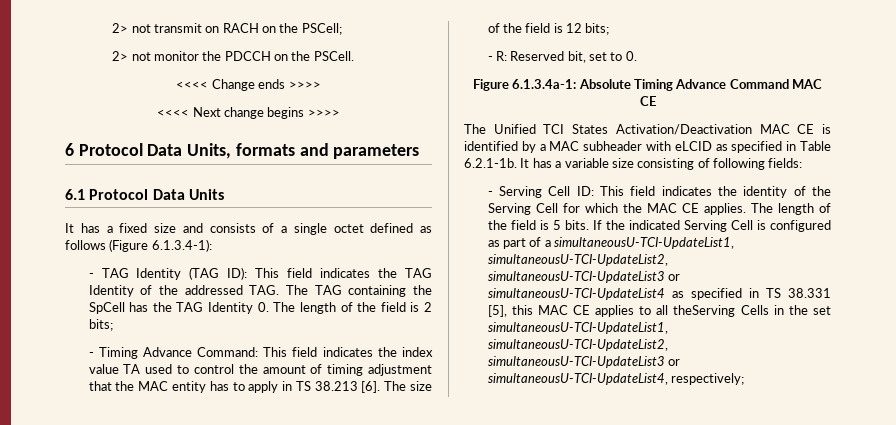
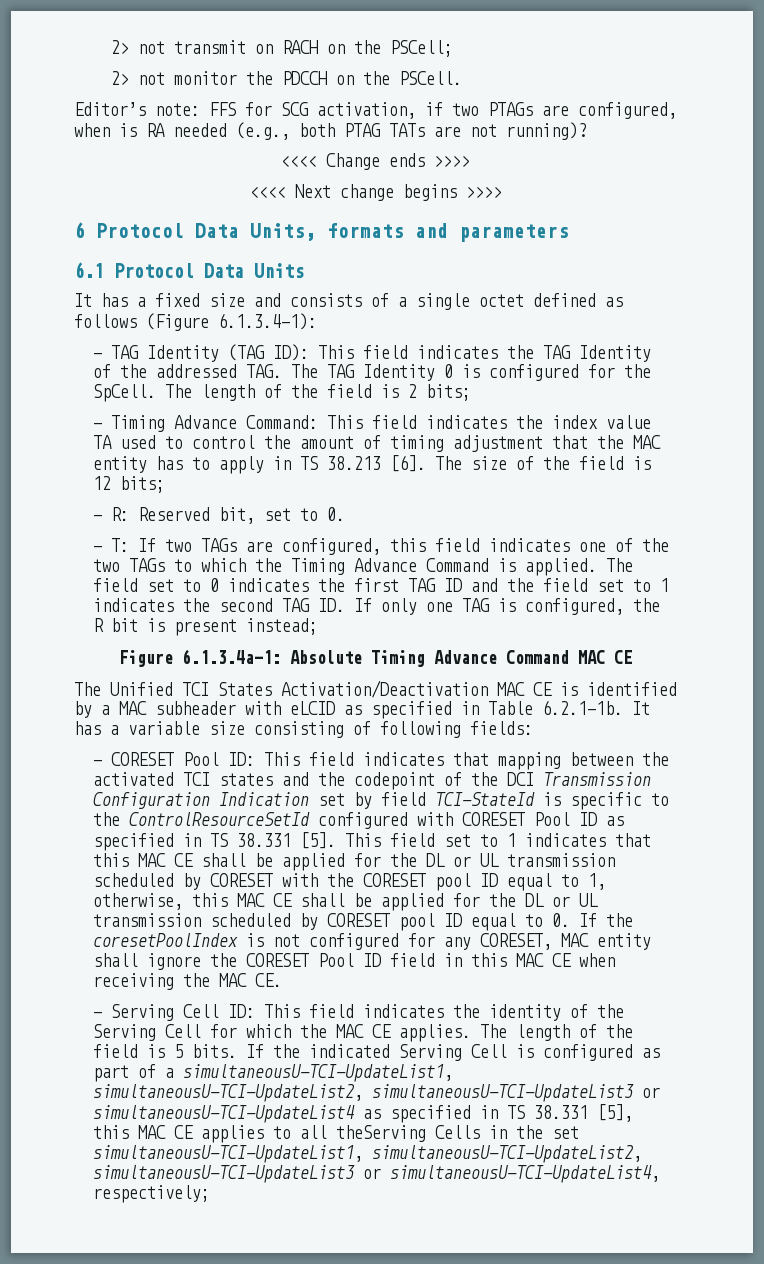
+ Editor’s note: FFS for SCG activation, if two PTAGs are configured, when is RA needed (e.g., both PTAG TATs are not running)?
- - TAG Identity (TAG ID): This field indicates the TAG Identity of the addressed TAG. The TAG containing the SpCell has the TAG Identity 0. The length of the field is 2 bits;
+ - TAG Identity (TAG ID): This field indicates the TAG Identity of the addressed TAG. The TAG Identity 0 is configured for the SpCell. The length of the field is 2 bits;
+ - T: If two TAGs are configured, this field indicates one of the two TAGs to which the Timing Advance Command is applied. The field set to 0 indicates the first TAG ID and the field set to 1 indicates the second TAG ID. If only one TAG is configured, the R bit is present instead;
+ - CORESET Pool ID: This field indicates that mapping between the activated TCI states and the codepoint of the DCI Transmission Configuration Indication set by field TCI-StateId is specific to the ControlResourceSetId configured with CORESET Pool ID as specified in TS 38.331 [5]. This field set to 1 indicates that this MAC CE shall be applied for the DL or UL transmission scheduled by CORESET with the CORESET pool ID equal to 1, otherwise, this MAC CE shall be applied for the DL or UL transmission scheduled by CORESET pool ID equal to 0. If the coresetPoolIndex is not configured for any CORESET, MAC entity shall ignore the CORESET Pool ID field in this MAC CE when receiving the MAC CE.

